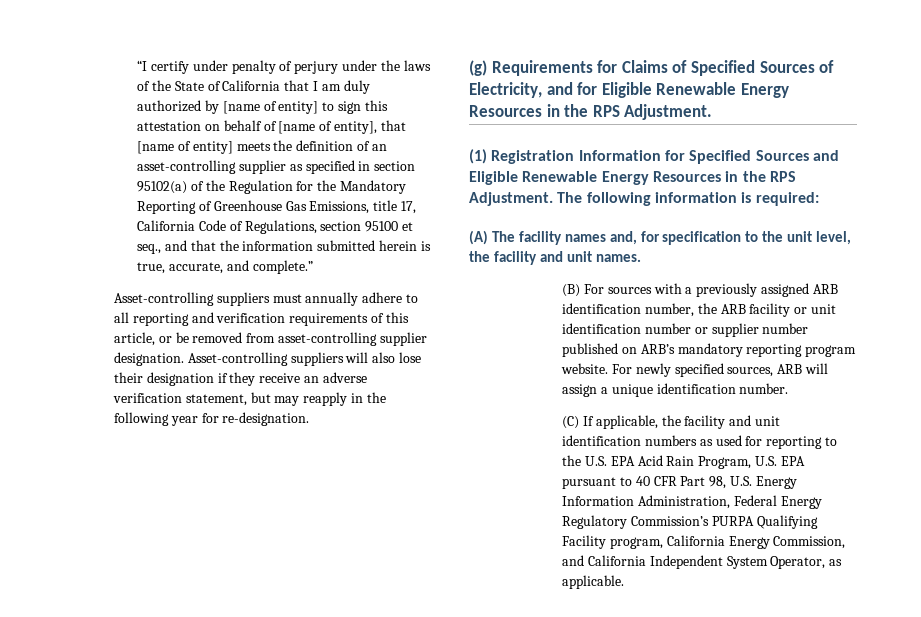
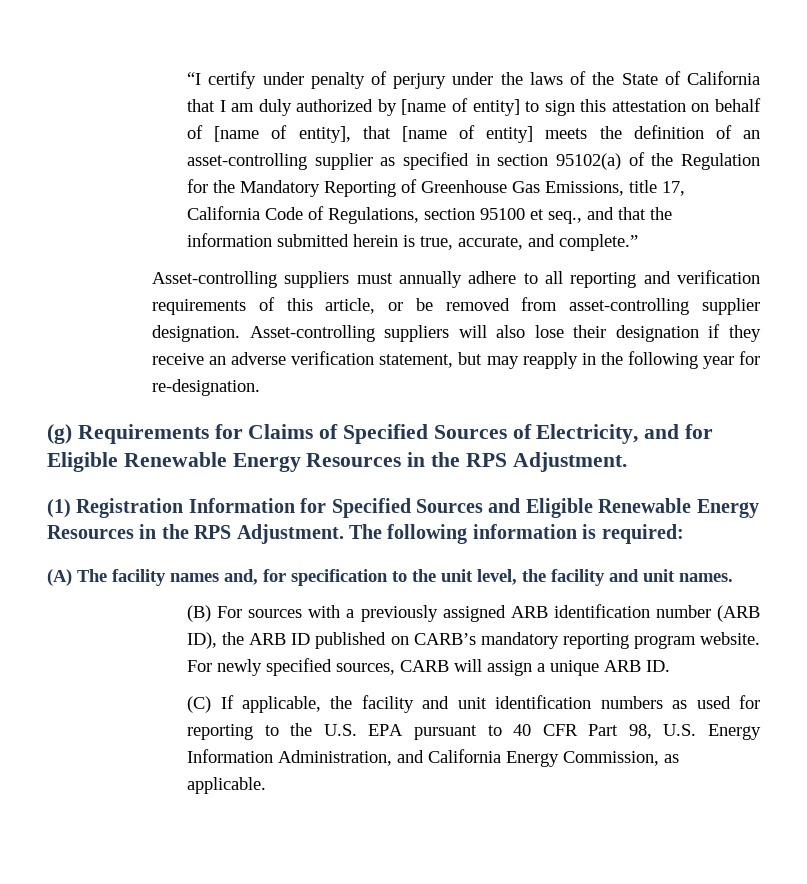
- (B) For sources with a previously assigned ARB identification number, the ARB facility or unit identification number or supplier number published on ARB’s mandatory reporting program website.
+ (B) For sources with a previously assigned ARB identification number (ARB ID), the ARB ID published on CARB’s mandatory reporting program website.
- For newly specified sources, ARB will assign a unique identification number.
+ For newly specified sources, CARB will assign a unique ARB ID.
- (C) If applicable, the facility and unit identification numbers as used for reporting to the U.S. EPA Acid Rain Program, U.S. EPA pursuant to 40 CFR Part 98, U.S. Energy Information Administration, Federal Energy Regulatory Commission’s PURPA Qualifying Facility program, California Energy Commission, and California Independent System Operator, as applicable.
+ (C) If applicable, the facility and unit identification numbers as used for reporting to the U.S. EPA pursuant to 40 CFR Part 98, U.S. Energy Information Administration, and California Energy Commission, as applicable.

